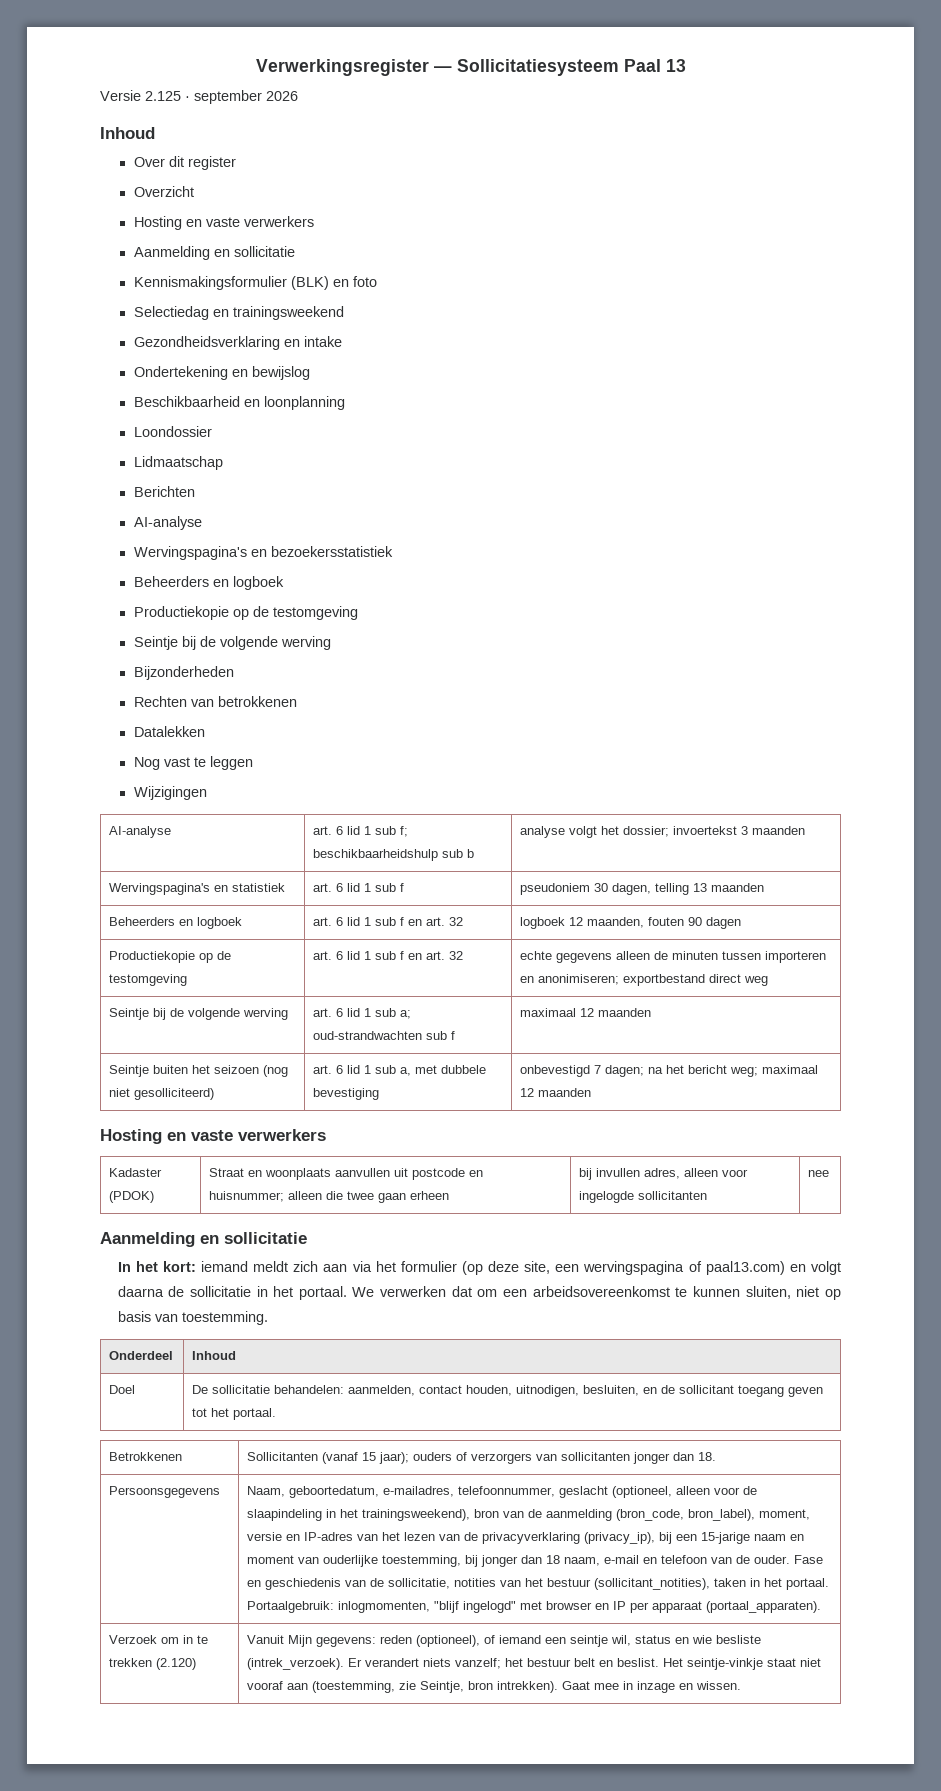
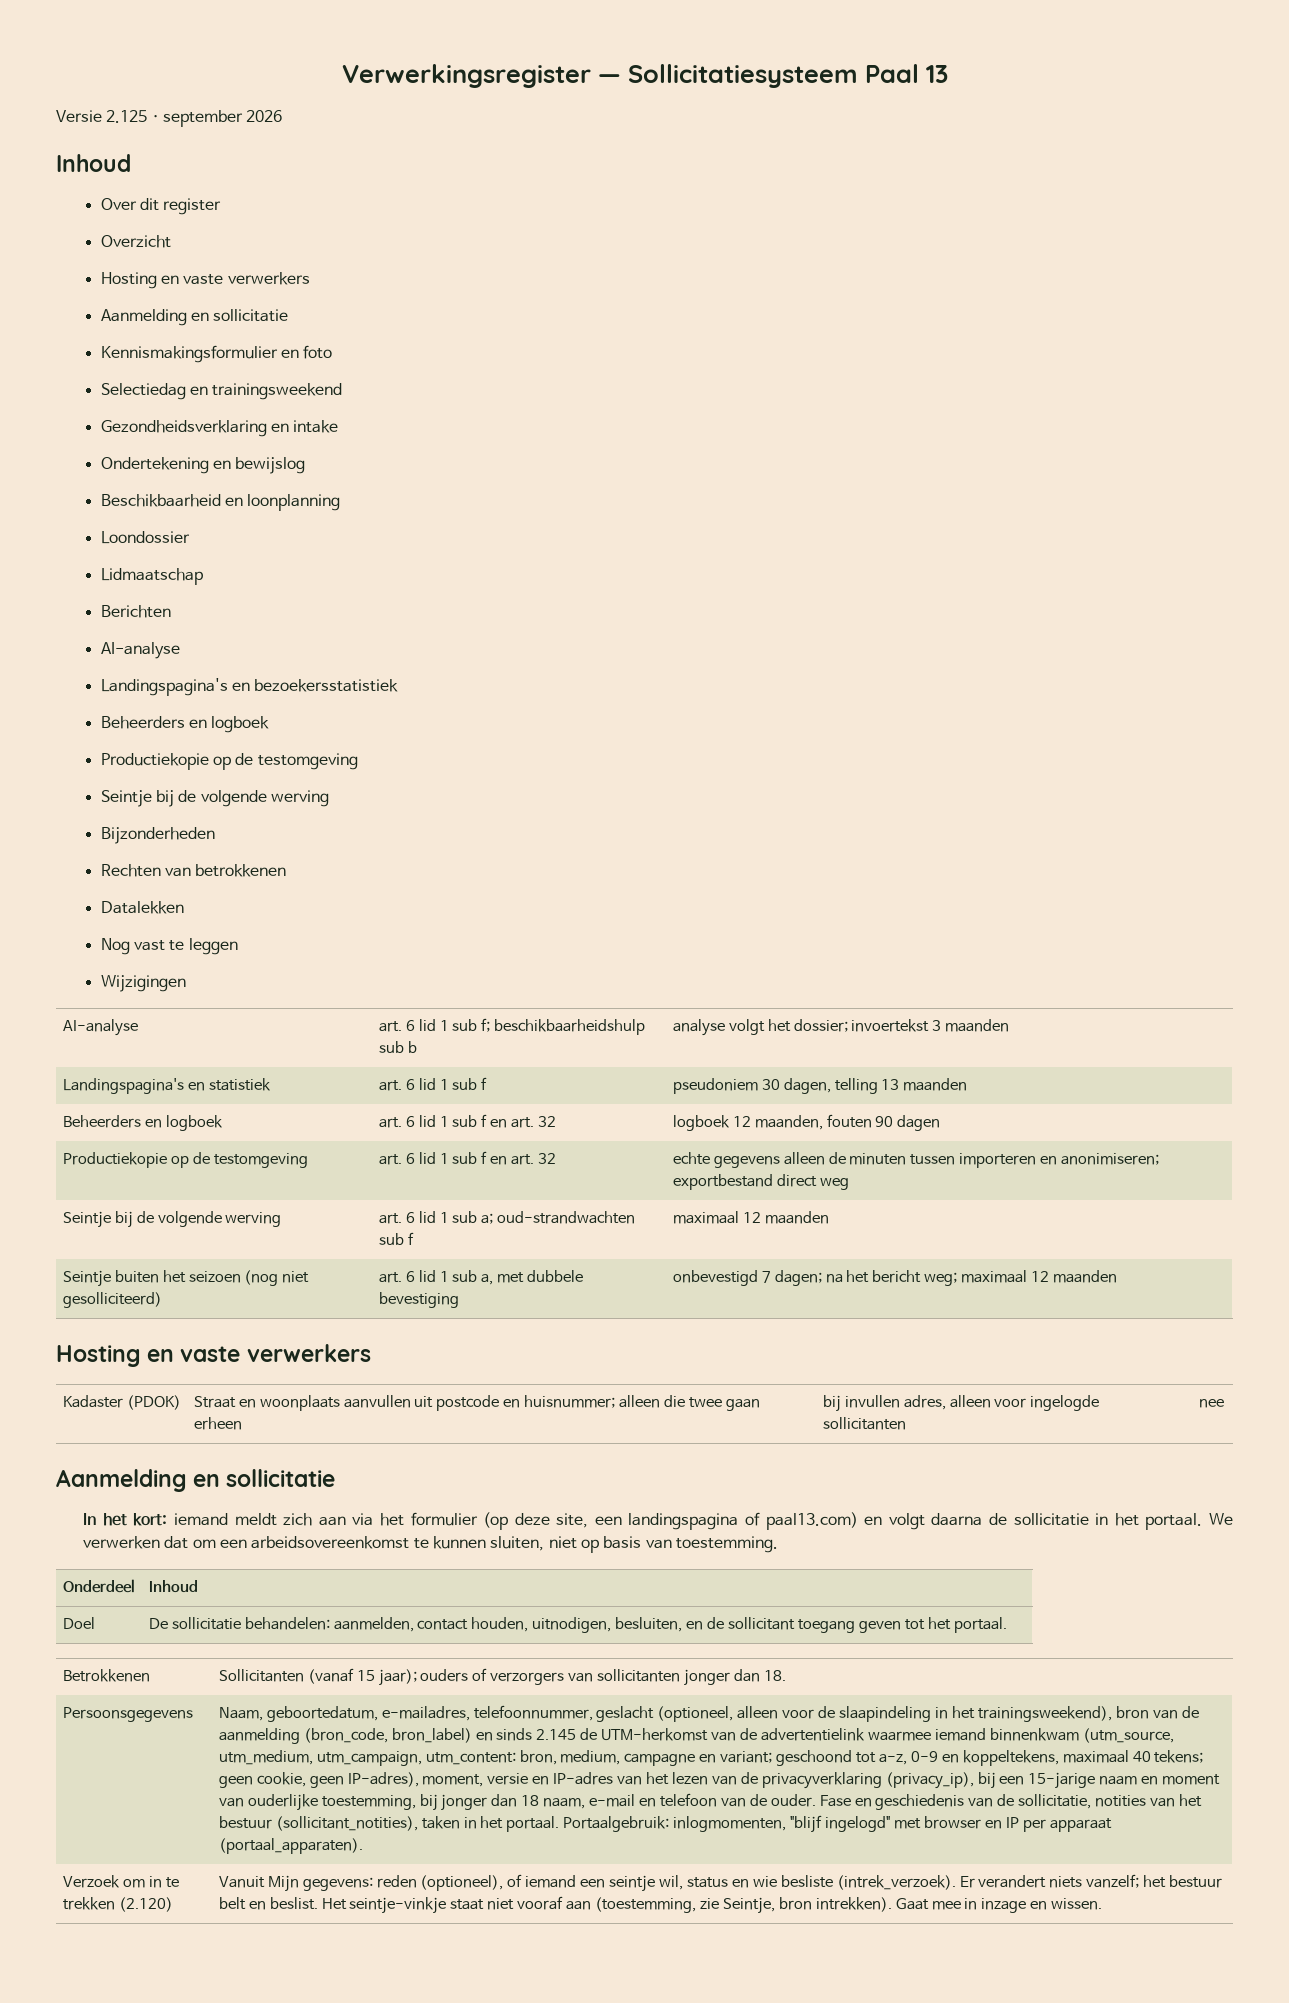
- Kennismakingsformulier (BLK) en foto
+ Kennismakingsformulier en foto
- Wervingspagina's en bezoekersstatistiek
+ Landingspagina's en bezoekersstatistiek
- Wervingspagina's en statistiek | art. 6 lid 1 sub f | pseudoniem 30 dagen, telling 13 maanden
+ Landingspagina's en statistiek | art. 6 lid 1 sub f | pseudoniem 30 dagen, telling 13 maanden
- In het kort: iemand meldt zich aan via het formulier (op deze site, een wervingspagina of paal13.com) en volgt daarna de sollicitatie in het portaal.
+ In het kort: iemand meldt zich aan via het formulier (op deze site, een landingspagina of paal13.com) en volgt daarna de sollicitatie in het portaal.
- Naam, geboortedatum, e-mailadres, telefoonnummer, geslacht (optioneel, alleen voor de slaapindeling in het trainingsweekend), bron van de aanmelding (bron_code, bron_label), moment, versie en IP-adres van het lezen van de privacyverklaring (privacy_ip), bij een 15-jarige naam en moment van ouderlijke toestemming, bij jonger dan 18 naam, e-mail en telefoon van de ouder.
+ Naam, geboortedatum, e-mailadres, telefoonnummer, geslacht (optioneel, alleen voor de slaapindeling in het trainingsweekend), bron van de aanmelding (bron_code, bron_label) en sinds 2.145 de UTM-herkomst van de advertentielink waarmee iemand binnenkwam (utm_source, utm_medium, utm_campaign, utm_content: bron, medium, campagne en variant; geschoond tot a-z, 0-9 en koppeltekens, maximaal 40 tekens; geen cookie, geen IP-adres), moment, versie en IP-adres van het lezen van de privacyverklaring (privacy_ip), bij een 15-jarige naam en moment van ouderlijke toestemming, bij jonger dan 18 naam, e-mail en telefoon van de ouder.

